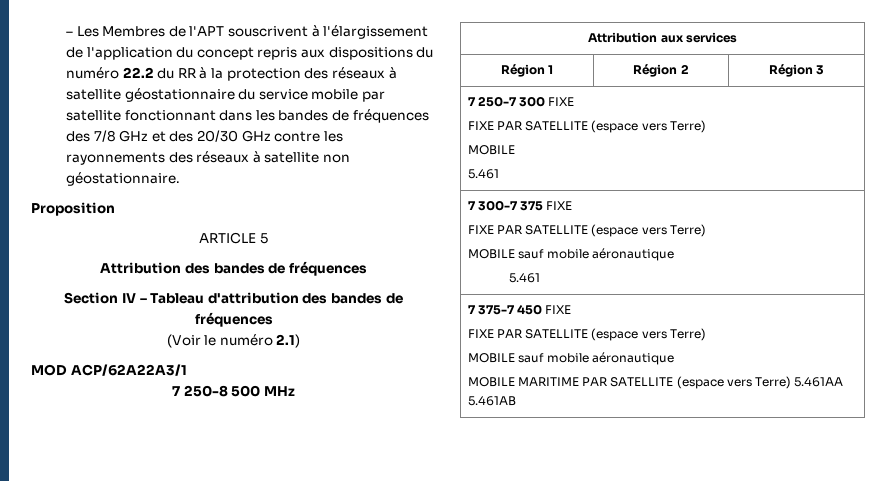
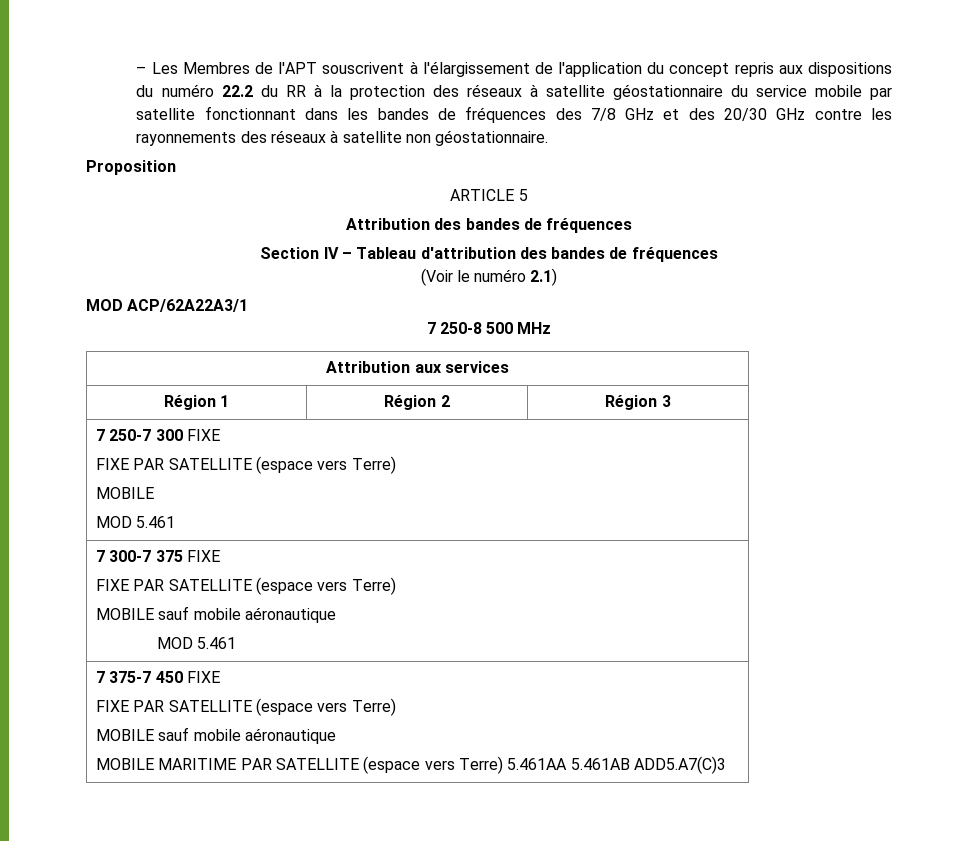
  7 250-7 300 FIXE
  FIXE PAR SATELLITE (espace vers Terre)
  MOBILE
- 5.461
+ MOD 5.461
  7 300-7 375 FIXE
  FIXE PAR SATELLITE (espace vers Terre)
  MOBILE sauf mobile aéronautique
- 5.461
+ MOD 5.461
  7 375-7 450 FIXE
  FIXE PAR SATELLITE (espace vers Terre)
  MOBILE sauf mobile aéronautique
- MOBILE MARITIME PAR SATELLITE (espace vers Terre) 5.461AA 5.461AB
+ MOBILE MARITIME PAR SATELLITE (espace vers Terre) 5.461AA 5.461AB ADD5.A7(C)3

